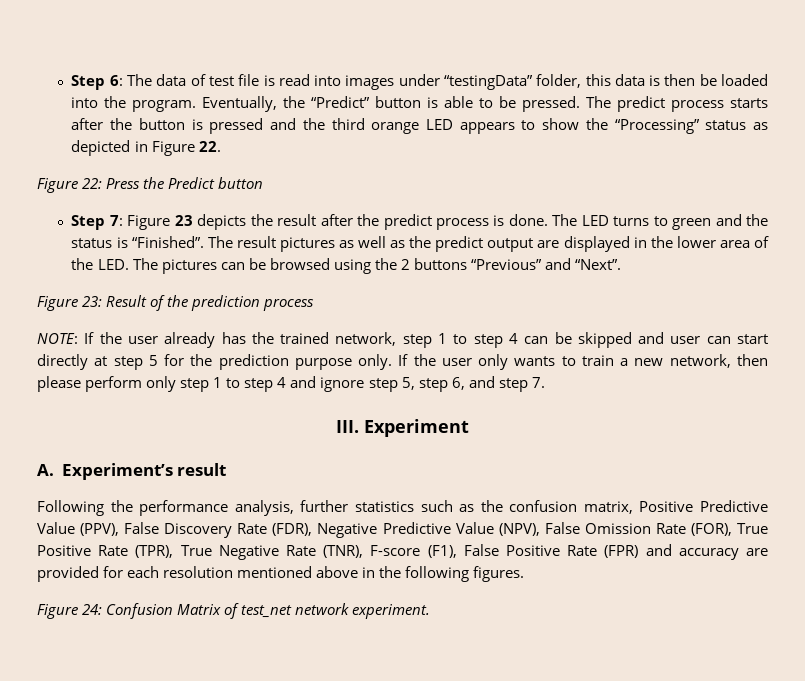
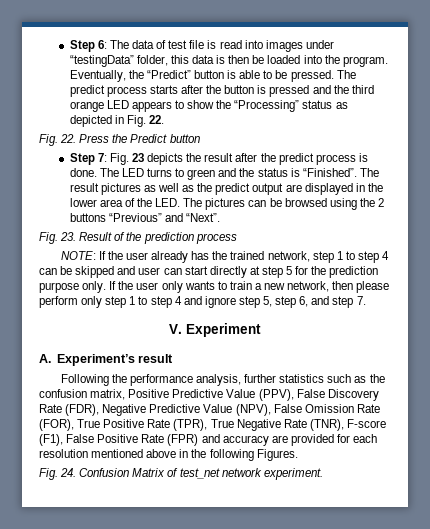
- The predict process starts after the button is pressed and the third orange LED appears to show the “Processing” status as depicted in Figure 22.
+ The predict process starts after the button is pressed and the third orange LED appears to show the “Processing” status as depicted in Fig. 22.
- Figure 22: Press the Predict button
+ Fig. 22. Press the Predict button
- Step 7: Figure 23 depicts the result after the predict process is done.
+ Step 7: Fig. 23 depicts the result after the predict process is done.
- Figure 23: Result of the prediction process
+ Fig. 23. Result of the prediction process
- III. Experiment
+ V. Experiment
- Following the performance analysis, further statistics such as the confusion matrix, Positive Predictive Value (PPV), False Discovery Rate (FDR), Negative Predictive Value (NPV), False Omission Rate (FOR), True Positive Rate (TPR), True Negative Rate (TNR), F-score (F1), False Positive Rate (FPR) and accuracy are provided for each resolution mentioned above in the following figures.
- Figure 24: Confusion Matrix of test_net network experiment.
+ Following the performance analysis, further statistics such as the confusion matrix, Positive Predictive Value (PPV), False Discovery Rate (FDR), Negative Predictive Value (NPV), False Omission Rate (FOR), True Positive Rate (TPR), True Negative Rate (TNR), F-score (F1), False Positive Rate (FPR) and accuracy are provided for each resolution mentioned above in the following Figures.
+ Fig. 24. Confusion Matrix of test_net network experiment.

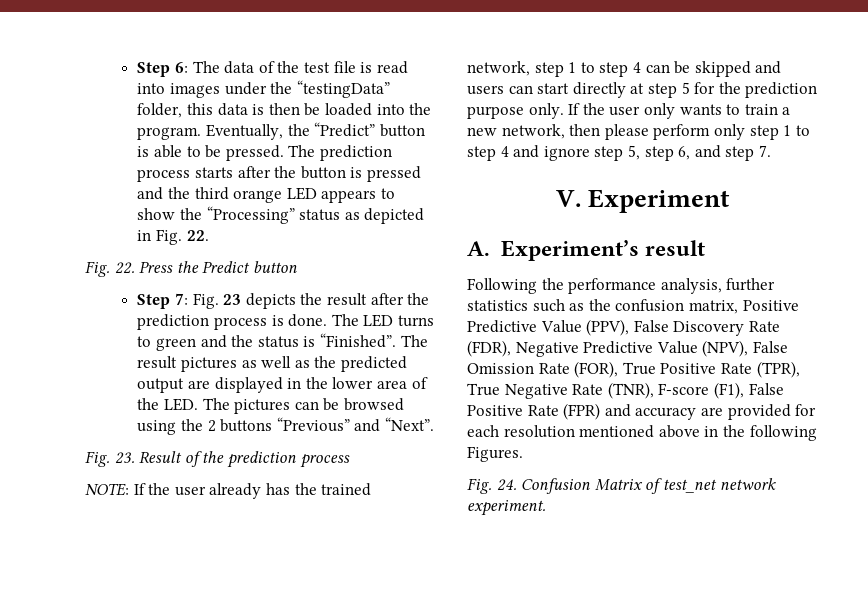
- Step 6: The data of test file is read into images under “testingData” folder, this data is then be loaded into the program.
+ Step 6: The data of the test file is read into images under the “testingData” folder, this data is then be loaded into the program.
- The predict process starts after the button is pressed and the third orange LED appears to show the “Processing” status as depicted in Fig. 22.
+ The prediction process starts after the button is pressed and the third orange LED appears to show the “Processing” status as depicted in Fig. 22.
- Step 7: Fig. 23 depicts the result after the predict process is done.
+ Step 7: Fig. 23 depicts the result after the prediction process is done.
- The result pictures as well as the predict output are displayed in the lower area of the LED. The pictures can be browsed using the 2 buttons “Previous” and “Next”.
+ The result pictures as well as the predicted output are displayed in the lower area of the LED. The pictures can be browsed using the 2 buttons “Previous” and “Next”.
- NOTE: If the user already has the trained network, step 1 to step 4 can be skipped and user can start directly at step 5 for the prediction purpose only.
+ NOTE: If the user already has the trained network, step 1 to step 4 can be skipped and users can start directly at step 5 for the prediction purpose only.

